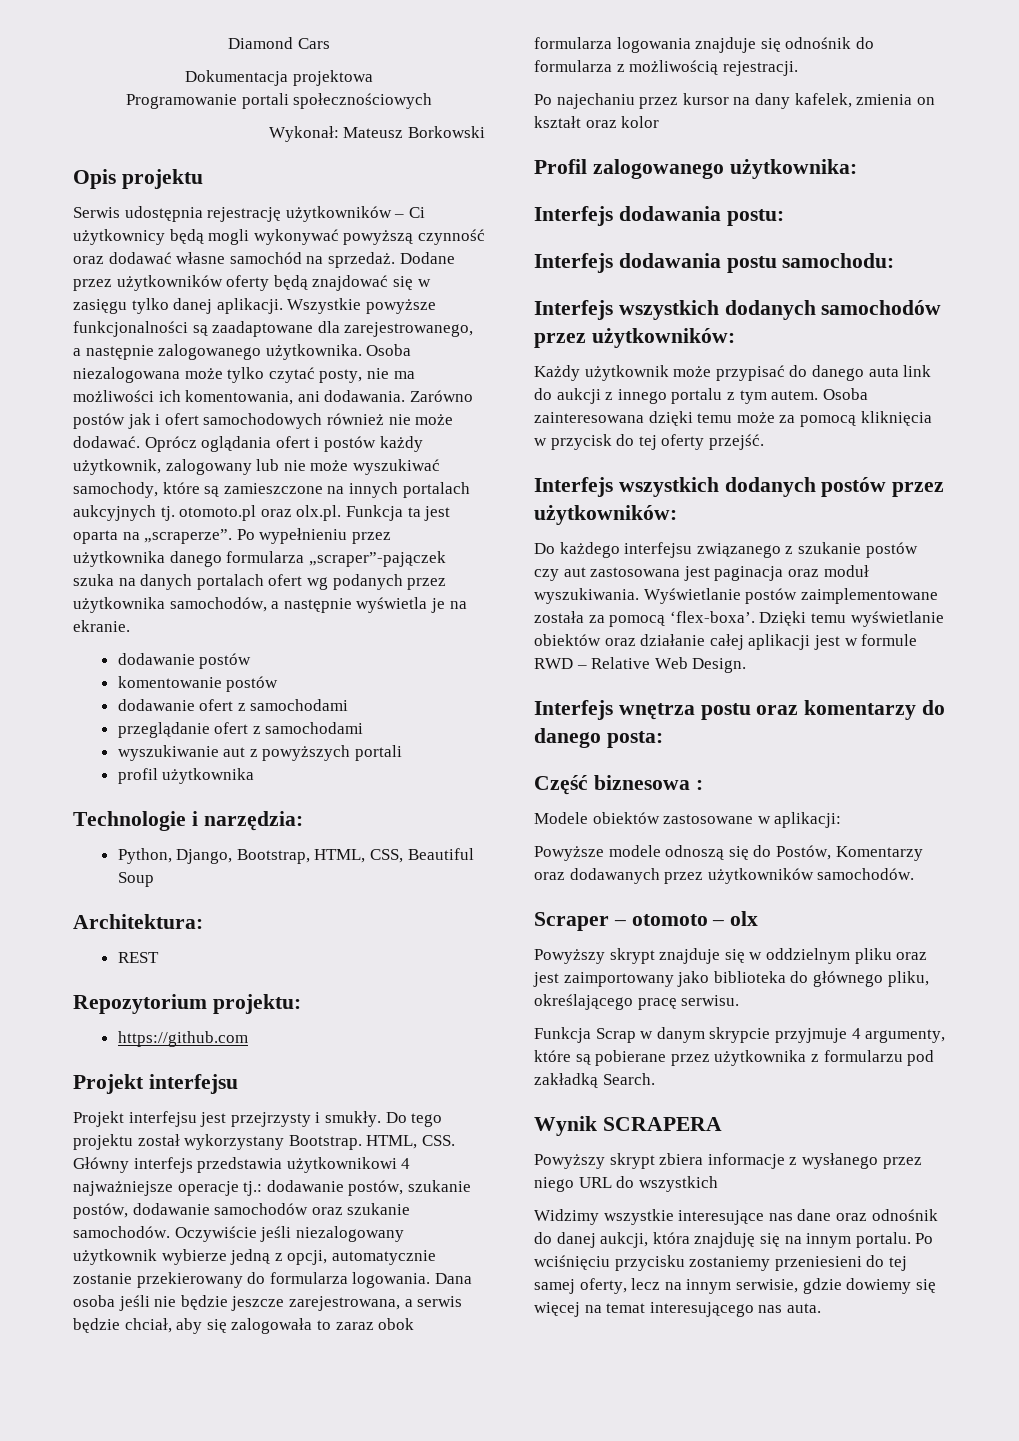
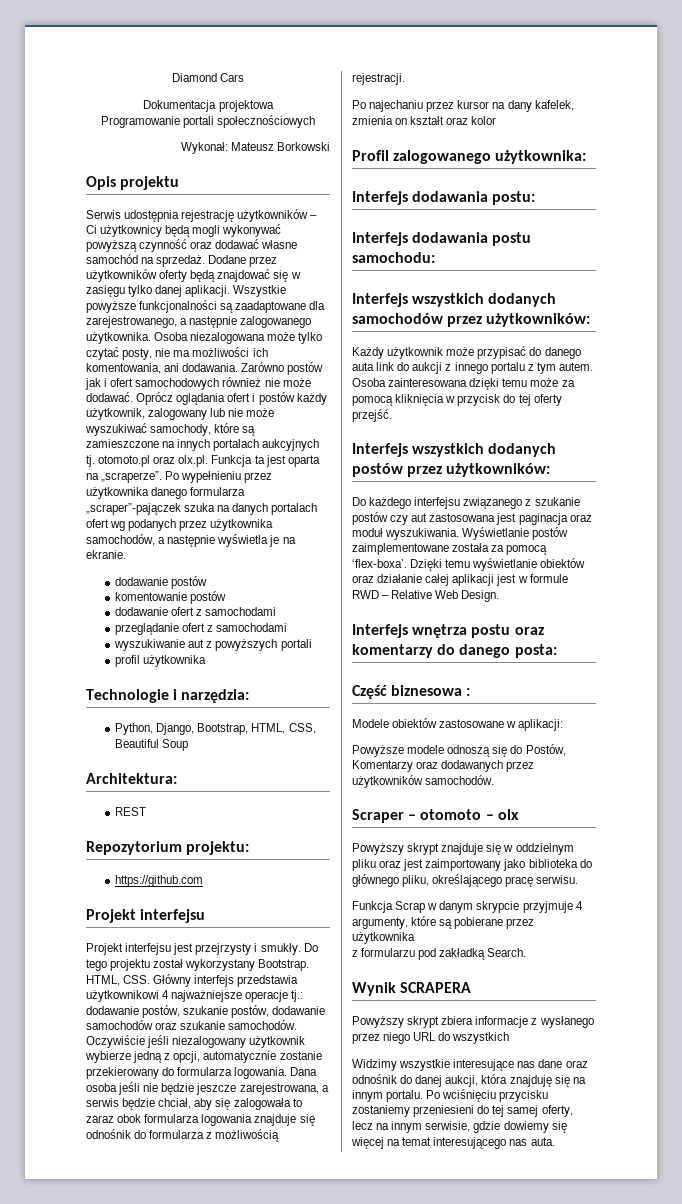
- Funkcja Scrap w danym skrypcie przyjmuje 4 argumenty, które są pobierane przez użytkownika z formularzu pod zakładką Search.
+ Funkcja Scrap w danym skrypcie przyjmuje 4 argumenty, które są pobierane przez użytkownika
+ z formularzu pod zakładką Search.

